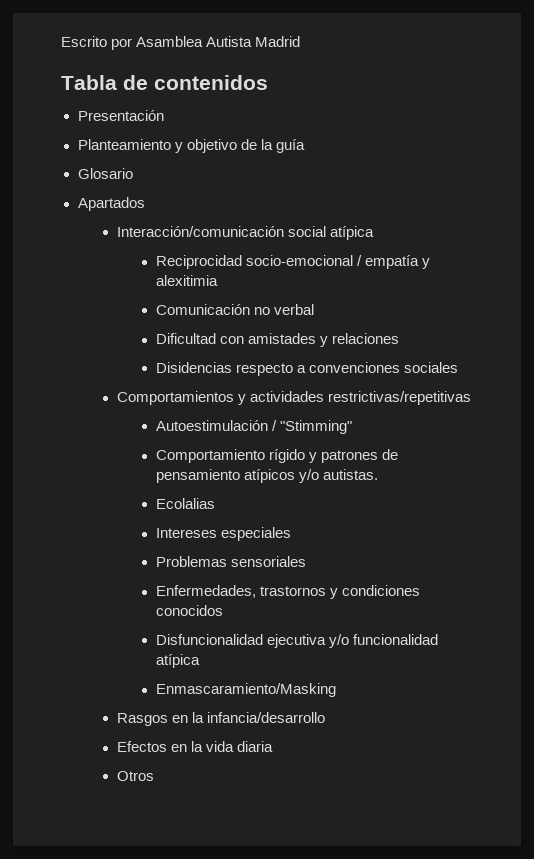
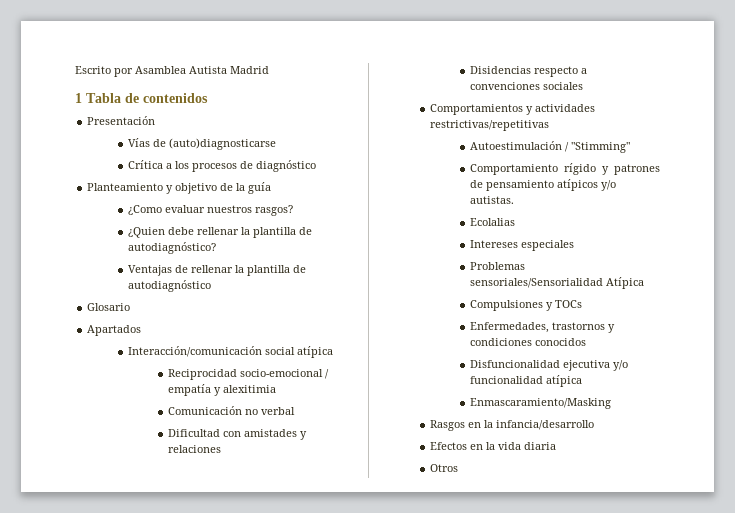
- Tabla de contenidos
+ 1 Tabla de contenidos
+ Vías de (auto)diagnosticarse
+ Crítica a los procesos de diagnóstico
+ ¿Como evaluar nuestros rasgos?
+ ¿Quien debe rellenar la plantilla de autodiagnóstico?
+ Ventajas de rellenar la plantilla de autodiagnóstico
- Problemas sensoriales
+ Problemas sensoriales/Sensorialidad Atípica
+ Compulsiones y TOCs

